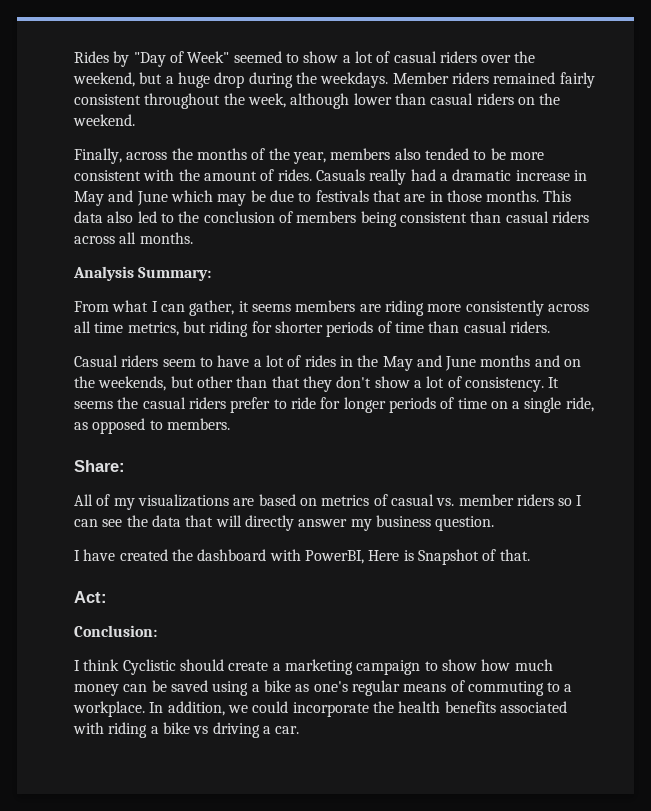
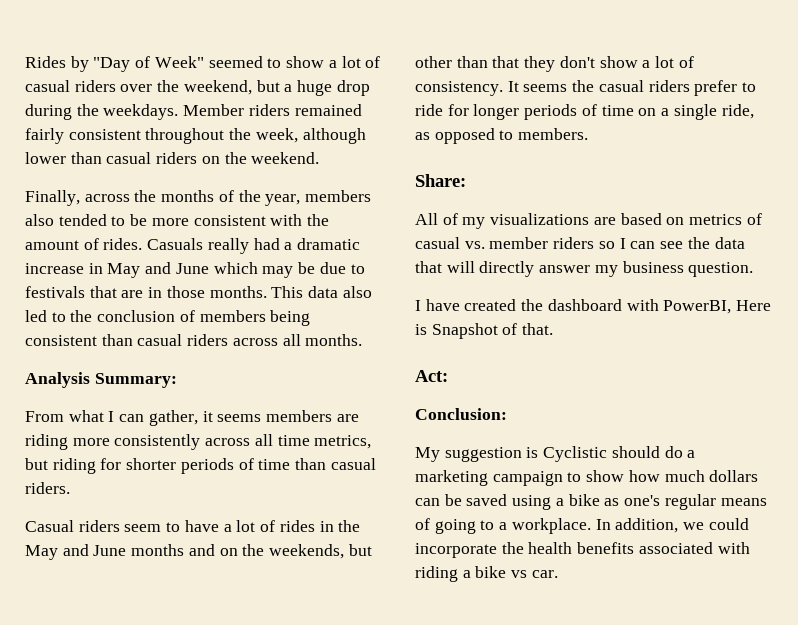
- I think Cyclistic should create a marketing campaign to show how much money can be saved using a bike as one's regular means of commuting to a workplace.
+ My suggestion is Cyclistic should do a marketing campaign to show how much dollars can be saved using a bike as one's regular means of going to a workplace.
- In addition, we could incorporate the health benefits associated with riding a bike vs driving a car.
+ In addition, we could incorporate the health benefits associated with riding a bike vs car.

